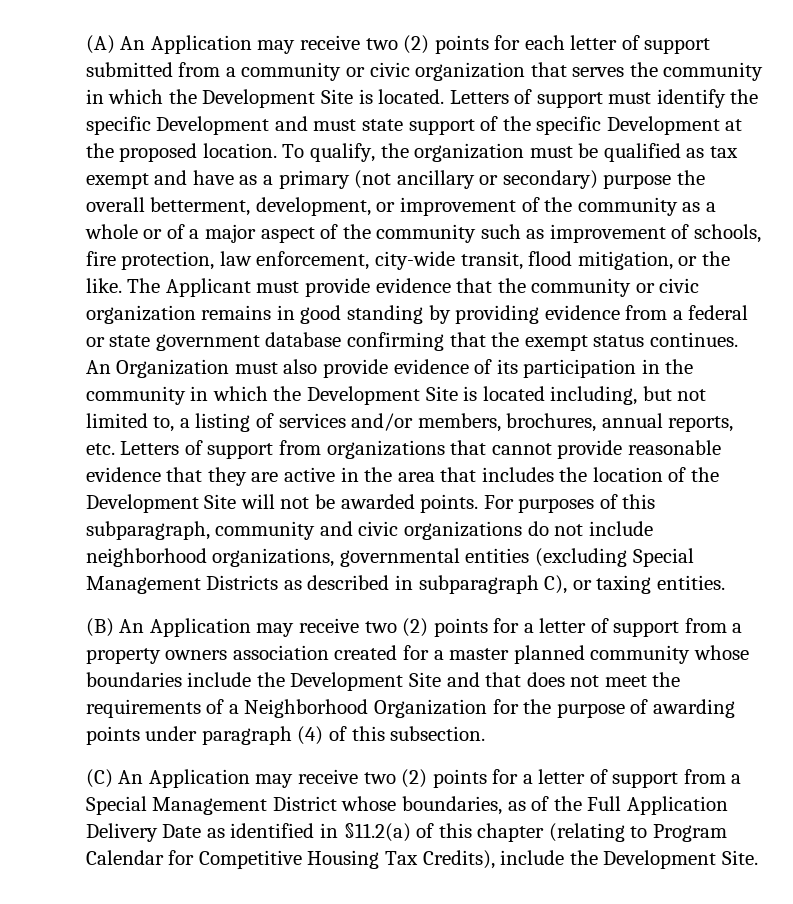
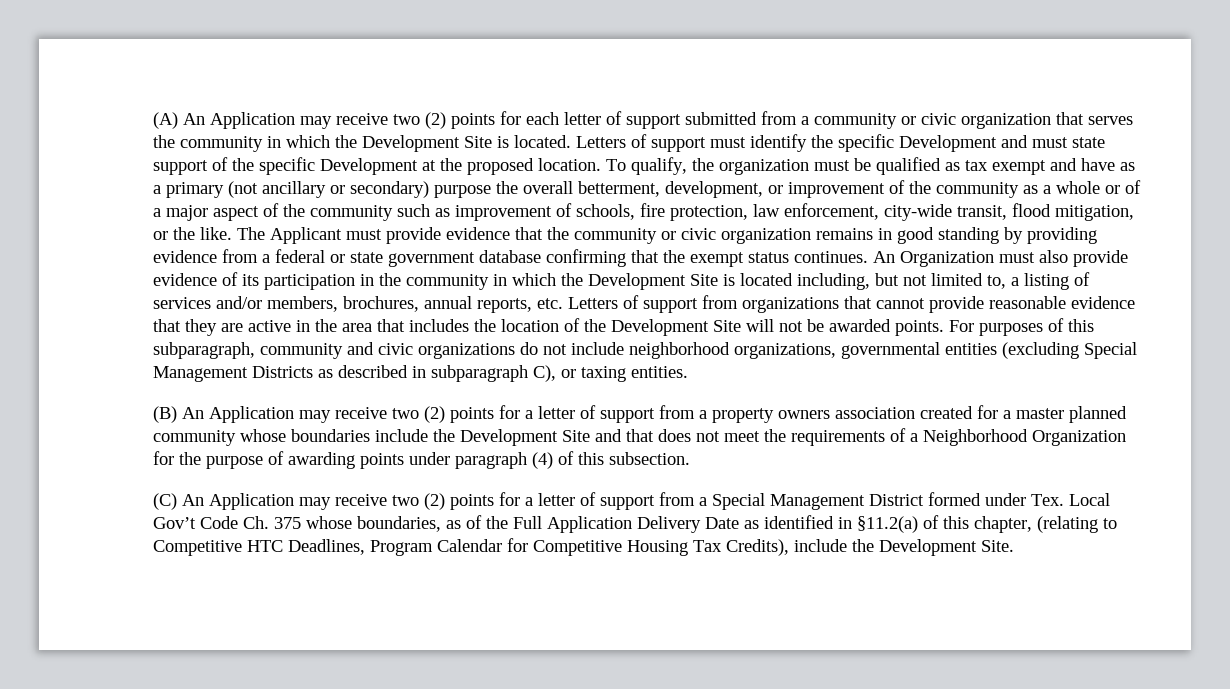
- (C) An Application may receive two (2) points for a letter of support from a Special Management District whose boundaries, as of the Full Application Delivery Date as identified in §11.2(a) of this chapter (relating to Program Calendar for Competitive Housing Tax Credits), include the Development Site.
+ (C) An Application may receive two (2) points for a letter of support from a Special Management District formed under Tex. Local Gov’t Code Ch. 375 whose boundaries, as of the Full Application Delivery Date as identified in §11.2(a) of this chapter, (relating to Competitive HTC Deadlines, Program Calendar for Competitive Housing Tax Credits), include the Development Site.

